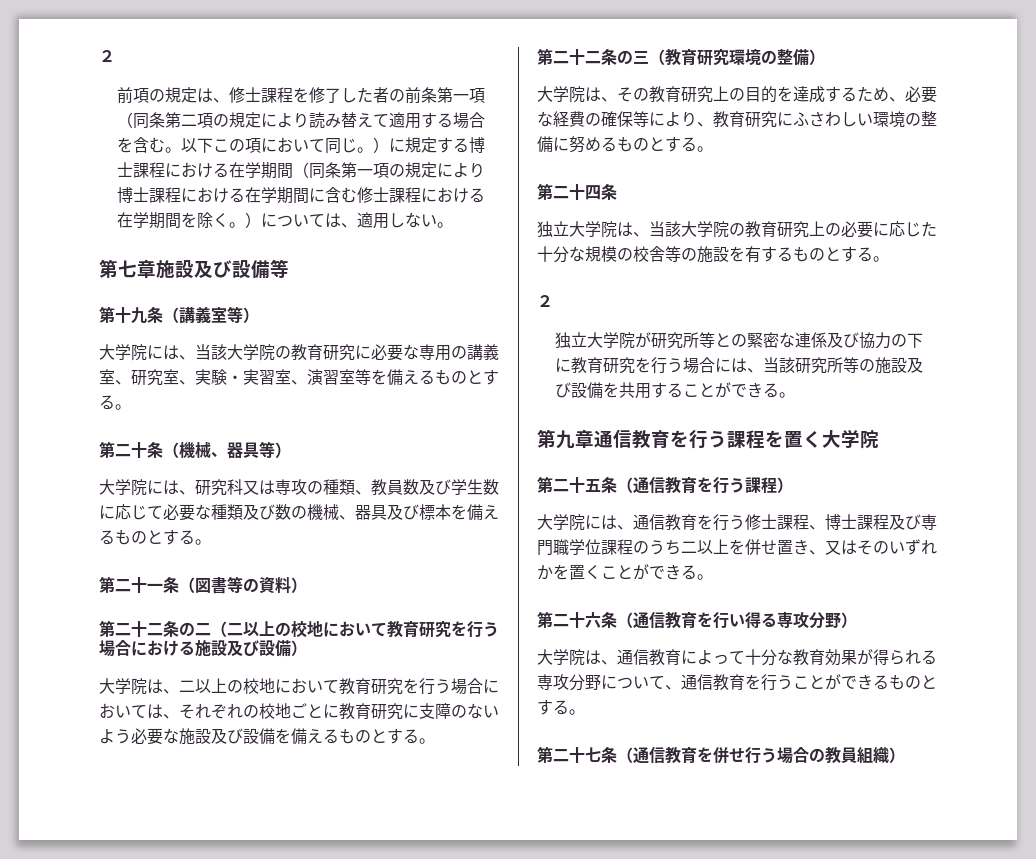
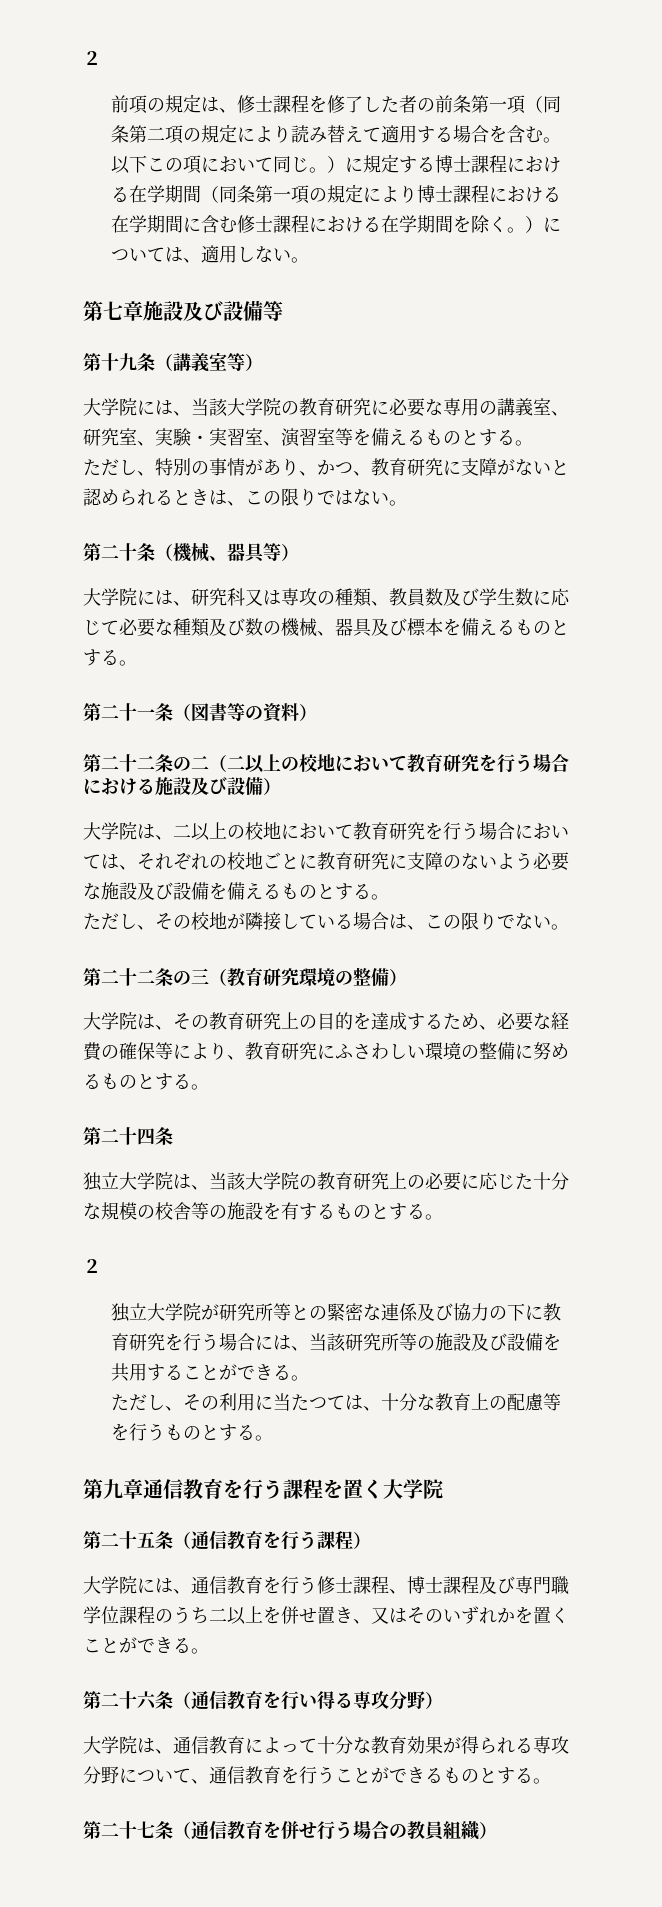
+ ただし、特別の事情があり、かつ、教育研究に支障がないと認められるときは、この限りではない。
+ ただし、その校地が隣接している場合は、この限りでない。
+ ただし、その利用に当たつては、十分な教育上の配慮等を行うものとする。

